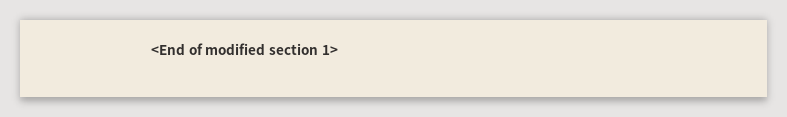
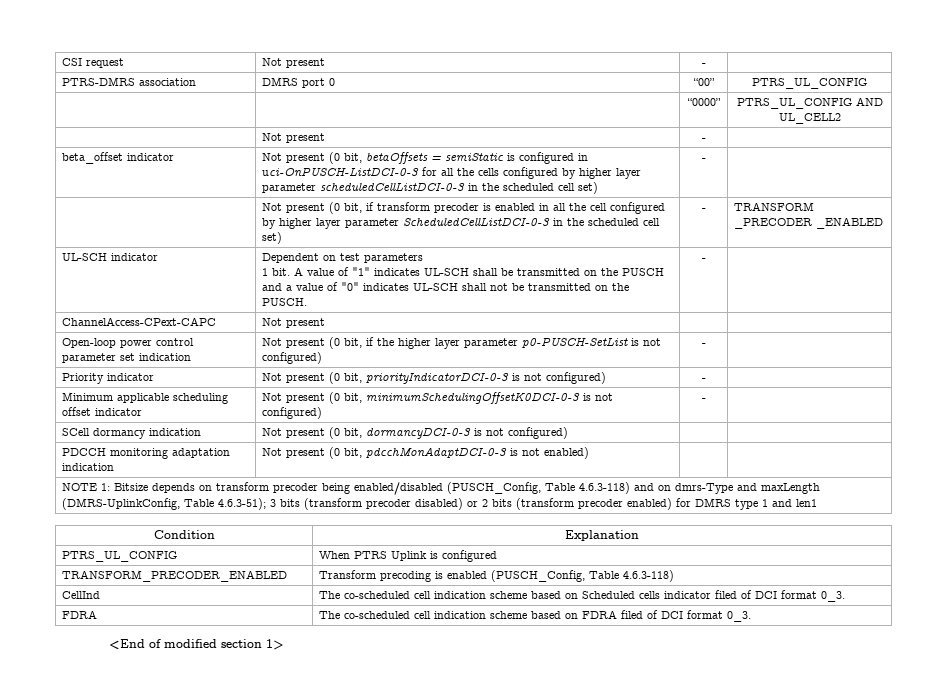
+ CSI request | Not present | - |
+ PTRS-DMRS association | DMRS port 0 | “00” | PTRS_UL_CONFIG
+ | | “0000” | PTRS_UL_CONFIG AND UL_CELL2
+ | Not present | - |
+ beta_offset indicator | Not present (0 bit, betaOffsets = semiStatic is configured in uci-OnPUSCH-ListDCI-0-3 for all the cells configured by higher layer parameter scheduledCellListDCI-0-3 in the scheduled cell set) | - |
+ | Not present (0 bit, if transform precoder is enabled in all the cell configured by higher layer parameter ScheduledCellListDCI-0-3 in the scheduled cell set) | - | TRANSFORM _PRECODER _ENABLED
+ UL-SCH indicator | Dependent on test parameters
+ 1 bit. A value of "1" indicates UL-SCH shall be transmitted on the PUSCH and a value of "0" indicates UL-SCH shall not be transmitted on the PUSCH. | - |
+ ChannelAccess-CPext-CAPC | Not present | |
+ Open-loop power control parameter set indication | Not present (0 bit, if the higher layer parameter p0-PUSCH-SetList is not configured) | - |
+ Priority indicator | Not present (0 bit, priorityIndicatorDCI-0-3 is not configured) | - |
+ Minimum applicable scheduling offset indicator | Not present (0 bit, minimumSchedulingOffsetK0DCI-0-3 is not configured) | - |
+ SCell dormancy indication | Not present (0 bit, dormancyDCI-0-3 is not configured) | |
+ PDCCH monitoring adaptation indication | Not present (0 bit, pdcchMonAdaptDCI-0-3 is not enabled) | |
+ NOTE 1: Bitsize depends on transform precoder being enabled/disabled (PUSCH_Config, Table 4.6.3-118) and on dmrs-Type and maxLength (DMRS-UplinkConfig, Table 4.6.3-51); 3 bits (transform precoder disabled) or 2 bits (transform precoder enabled) for DMRS type 1 and len1
+ Condition | Explanation
+ PTRS_UL_CONFIG | When PTRS Uplink is configured
+ TRANSFORM_PRECODER_ENABLED | Transform precoding is enabled (PUSCH_Config, Table 4.6.3-118)
+ CellInd | The co-scheduled cell indication scheme based on Scheduled cells indicator filed of DCI format 0_3.
+ FDRA | The co-scheduled cell indication scheme based on FDRA filed of DCI format 0_3.

